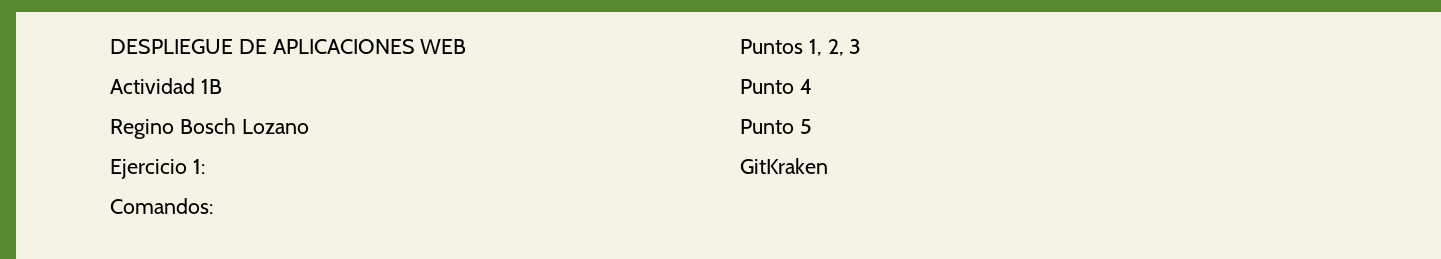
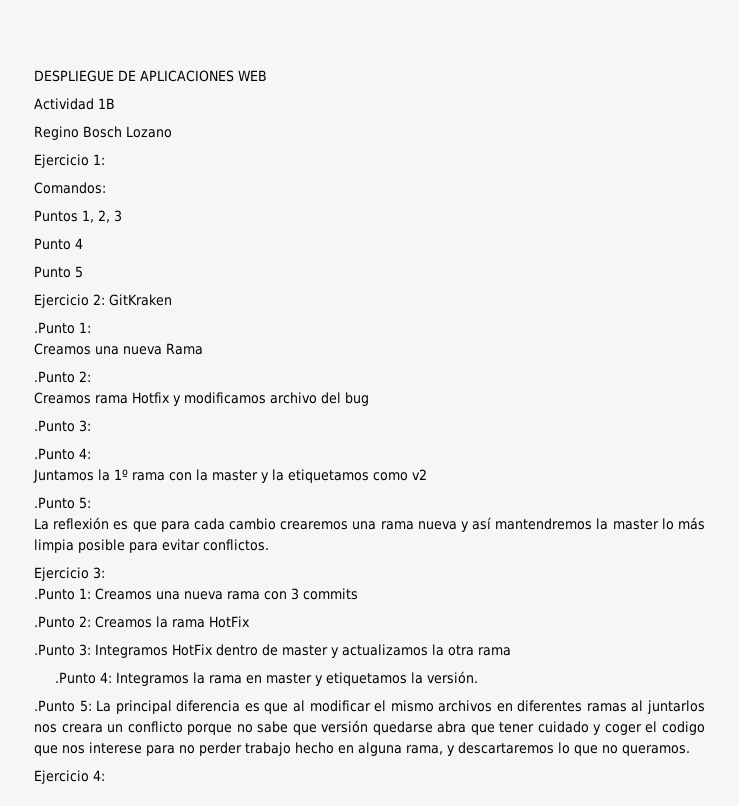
- GitKraken
+ Ejercicio 2: GitKraken
+ .Punto 1:
+ Creamos una nueva Rama
+ .Punto 2:
+ Creamos rama Hotfix y modificamos archivo del bug
+ .Punto 3:
+ .Punto 4:
+ Juntamos la 1º rama con la master y la etiquetamos como v2
+ .Punto 5:
+ La reflexión es que para cada cambio crearemos una rama nueva y así mantendremos la master lo más limpia posible para evitar conflictos.
+ Ejercicio 3:
+ .Punto 1: Creamos una nueva rama con 3 commits
+ .Punto 2: Creamos la rama HotFix
+ .Punto 3: Integramos HotFix dentro de master y actualizamos la otra rama
+ .Punto 4: Integramos la rama en master y etiquetamos la versión.
+ .Punto 5: La principal diferencia es que al modificar el mismo archivos en diferentes ramas al juntarlos nos creara un conflicto porque no sabe que versión quedarse abra que tener cuidado y coger el codigo que nos interese para no perder trabajo hecho en alguna rama, y descartaremos lo que no queramos.
+ Ejercicio 4:

